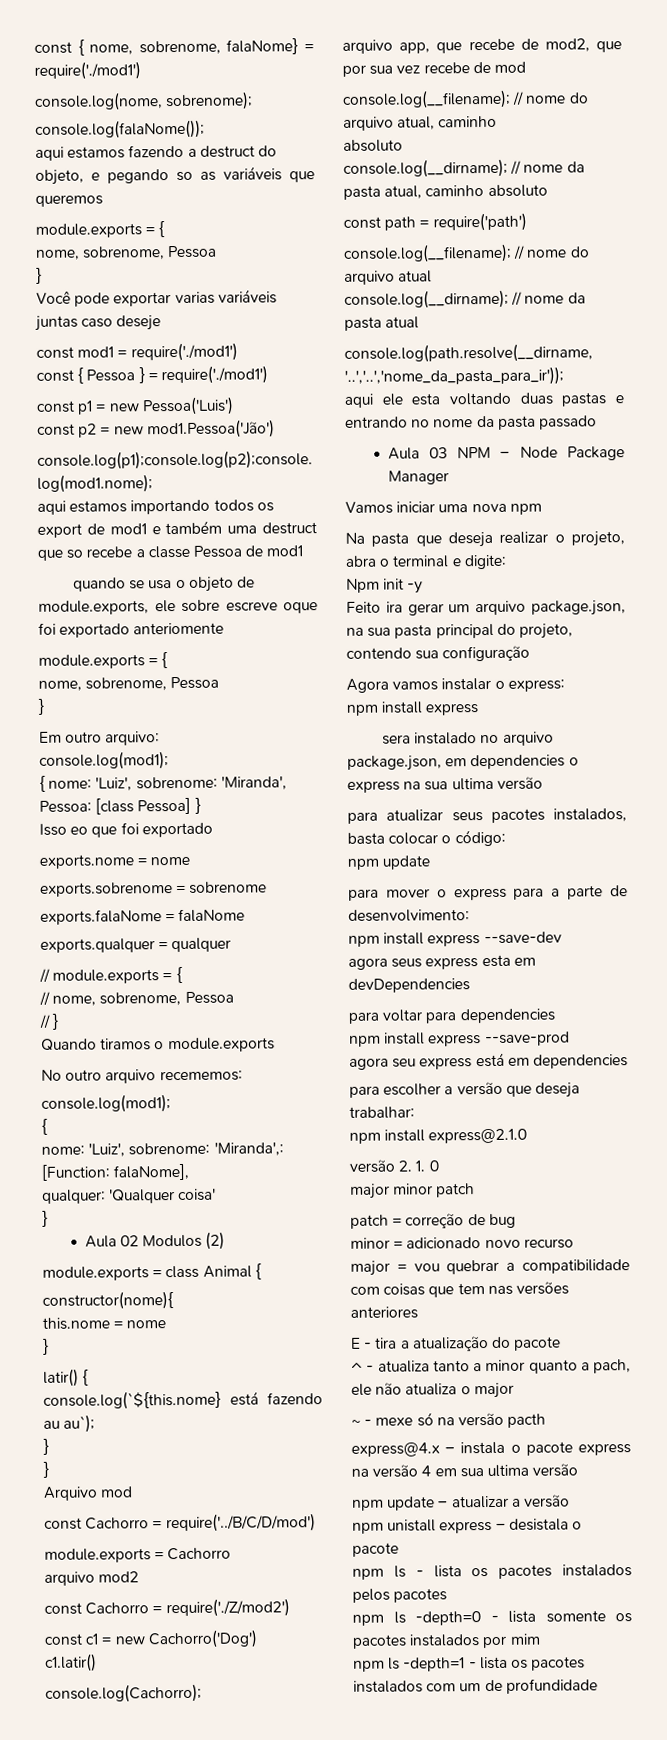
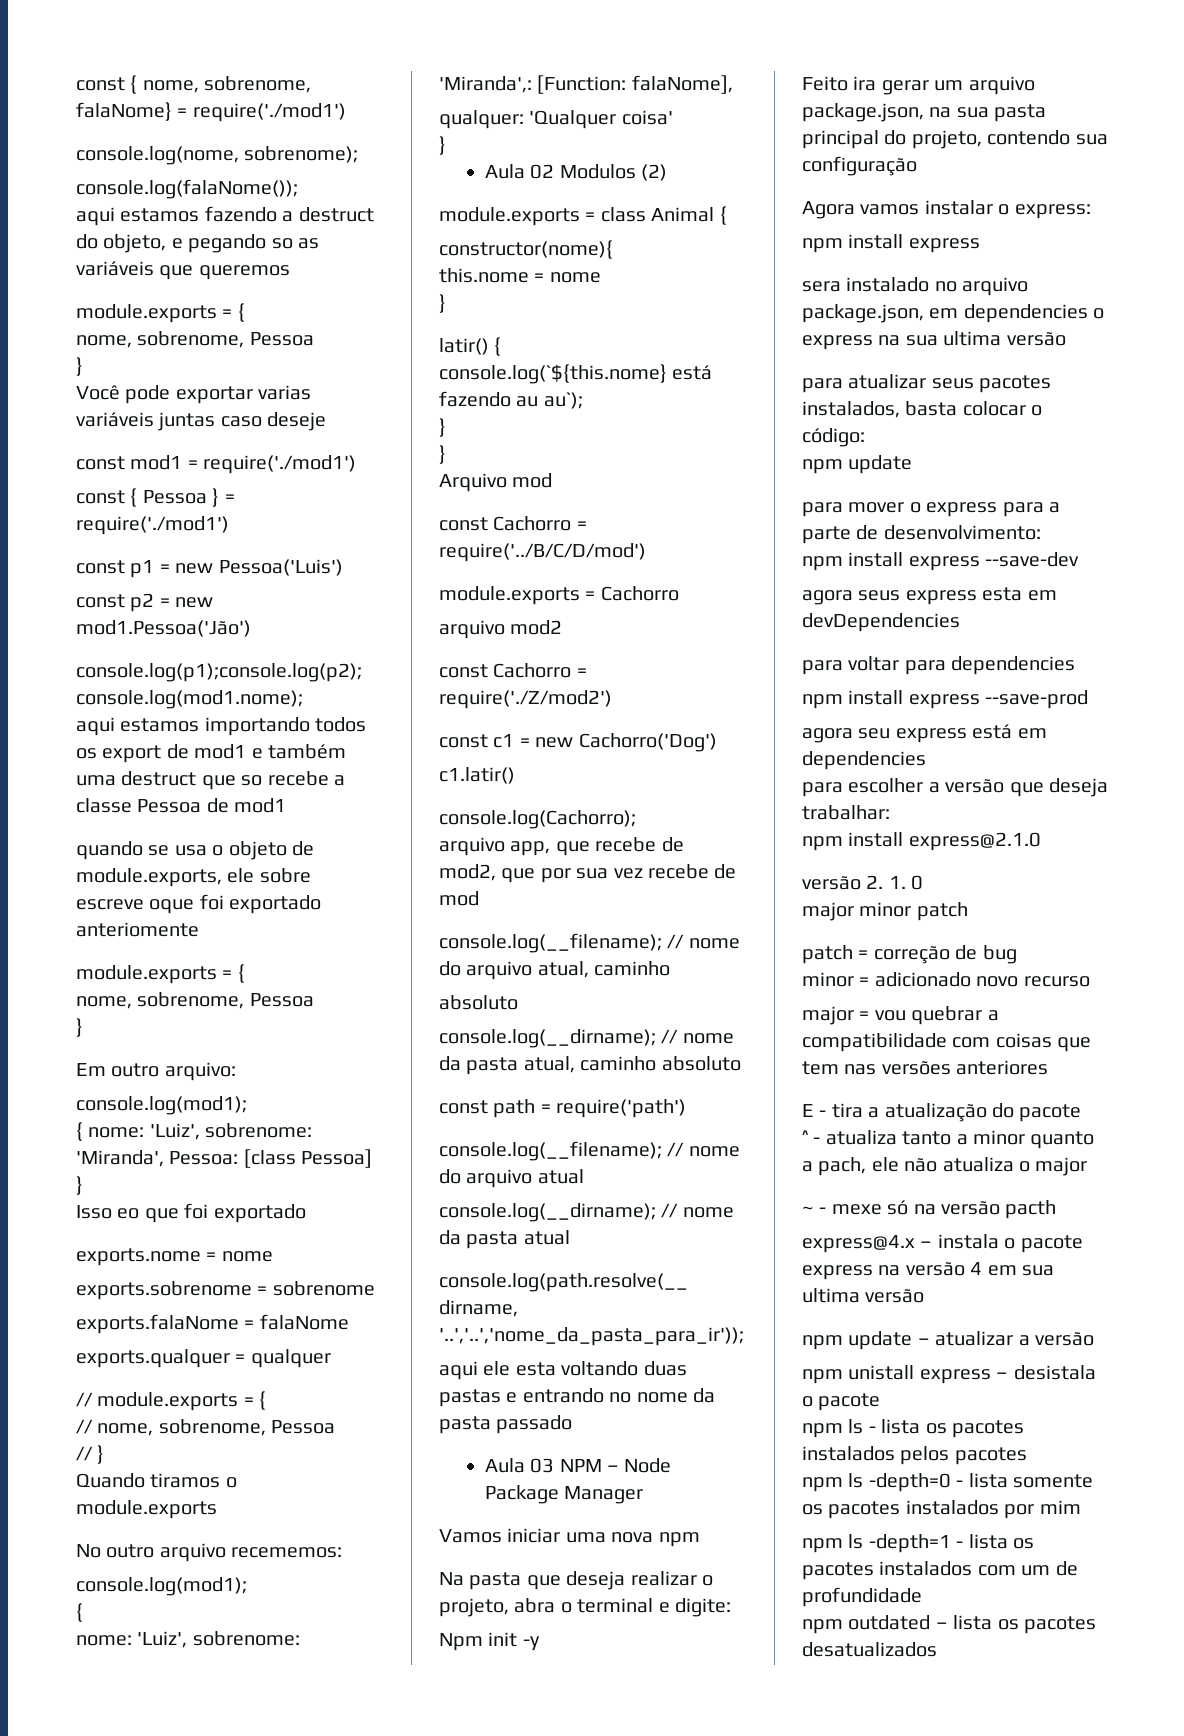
+ npm outdated – lista os pacotes desatualizados

